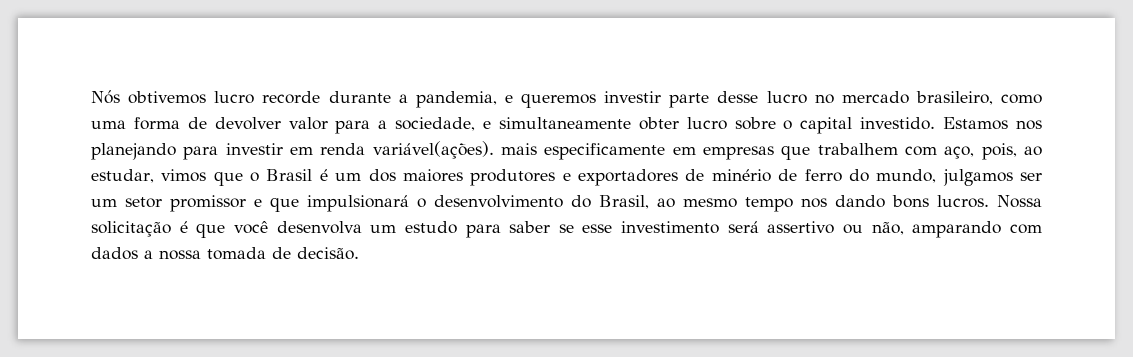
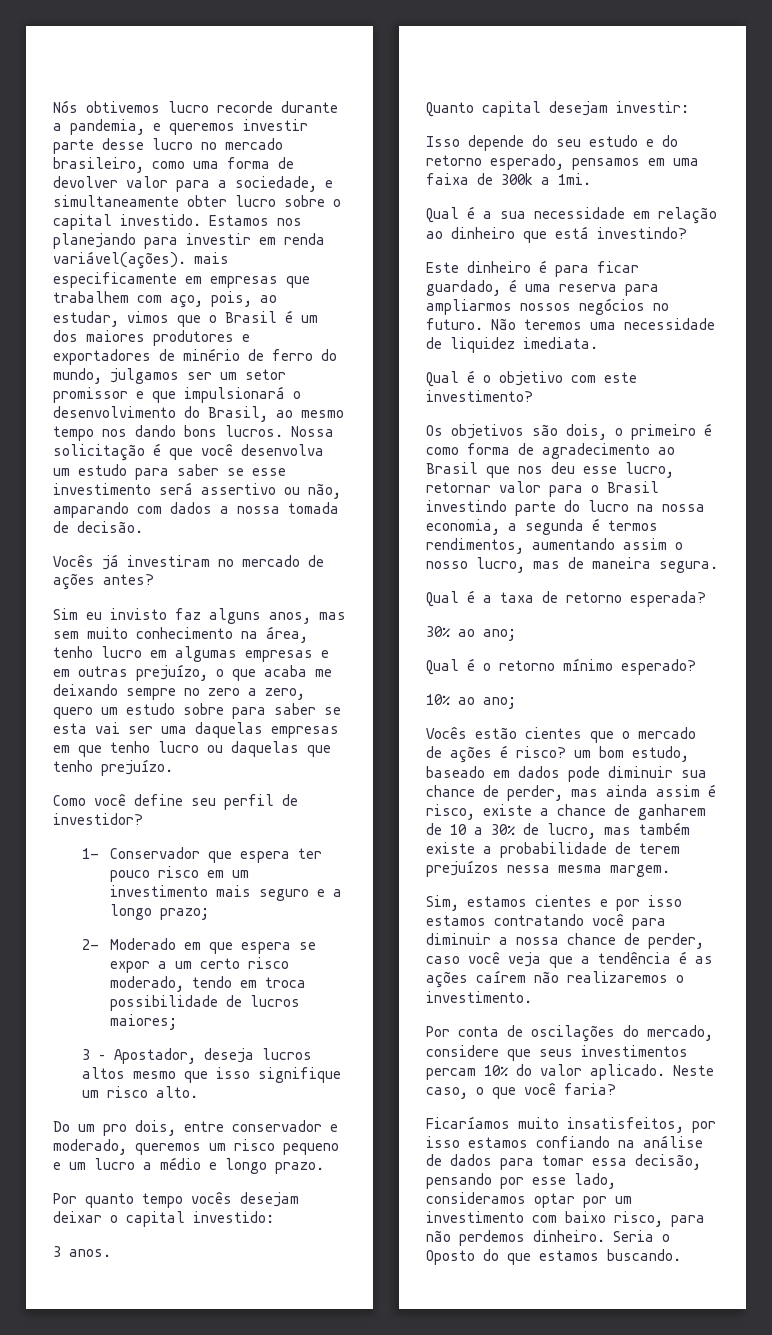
+ Vocês já investiram no mercado de ações antes?
+ Sim eu invisto faz alguns anos, mas sem muito conhecimento na área, tenho lucro em algumas empresas e em outras prejuízo, o que acaba me deixando sempre no zero a zero, quero um estudo sobre para saber se esta vai ser uma daquelas empresas em que tenho lucro ou daquelas que tenho prejuízo.
+ Como você define seu perfil de investidor?
+ 1- Conservador que espera ter pouco risco em um investimento mais seguro e a longo prazo;
+ 2- Moderado em que espera se expor a um certo risco moderado, tendo em troca possibilidade de lucros maiores;
+ 3 – Apostador, deseja lucros altos mesmo que isso signifique um risco alto.
+ Do um pro dois, entre conservador e moderado, queremos um risco pequeno e um lucro a médio e longo prazo.
+ Por quanto tempo vocês desejam deixar o capital investido:
+ 3 anos.
+ Quanto capital desejam investir:
+ Isso depende do seu estudo e do retorno esperado, pensamos em uma faixa de 300k a 1mi.
+ Qual é a sua necessidade em relação ao dinheiro que está investindo?
+ Este dinheiro é para ficar guardado, é uma reserva para ampliarmos nossos negócios no futuro. Não teremos uma necessidade de liquidez imediata.
+ Qual é o objetivo com este investimento?
+ Os objetivos são dois, o primeiro é como forma de agradecimento ao Brasil que nos deu esse lucro, retornar valor para o Brasil investindo parte do lucro na nossa economia, a segunda é termos rendimentos, aumentando assim o nosso lucro, mas de maneira segura.
+ Qual é a taxa de retorno esperada?
+ 30% ao ano;
+ Qual é o retorno mínimo esperado?
+ 10% ao ano;
+ Vocês estão cientes que o mercado de ações é risco? um bom estudo, baseado em dados pode diminuir sua chance de perder, mas ainda assim é risco, existe a chance de ganharem de 10 a 30% de lucro, mas também existe a probabilidade de terem prejuízos nessa mesma margem.
+ Sim, estamos cientes e por isso estamos contratando você para diminuir a nossa chance de perder, caso você veja que a tendência é as ações caírem não realizaremos o investimento.
+ Por conta de oscilações do mercado, considere que seus investimentos percam 10% do valor aplicado. Neste caso, o que você faria?
+ Ficaríamos muito insatisfeitos, por isso estamos confiando na análise de dados para tomar essa decisão, pensando por esse lado, consideramos optar por um investimento com baixo risco, para não perdemos dinheiro. Seria o Oposto do que estamos buscando.

